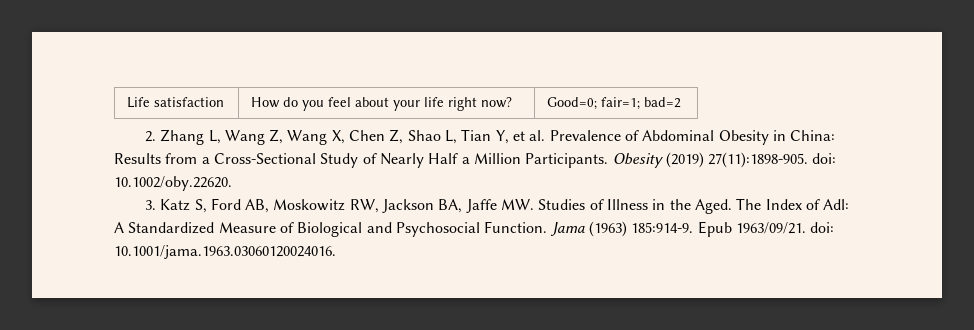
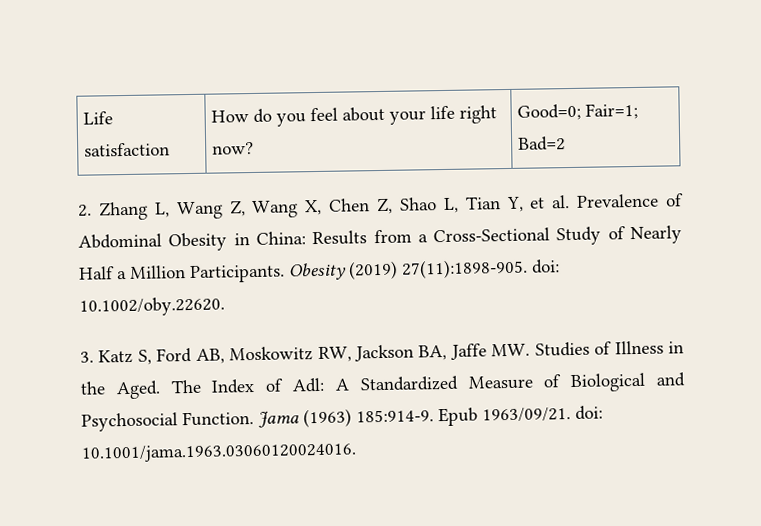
- Life satisfaction | How do you feel about your life right now? | Good=0; fair=1; bad=2
+ Life satisfaction | How do you feel about your life right now? | Good=0; Fair=1; Bad=2

